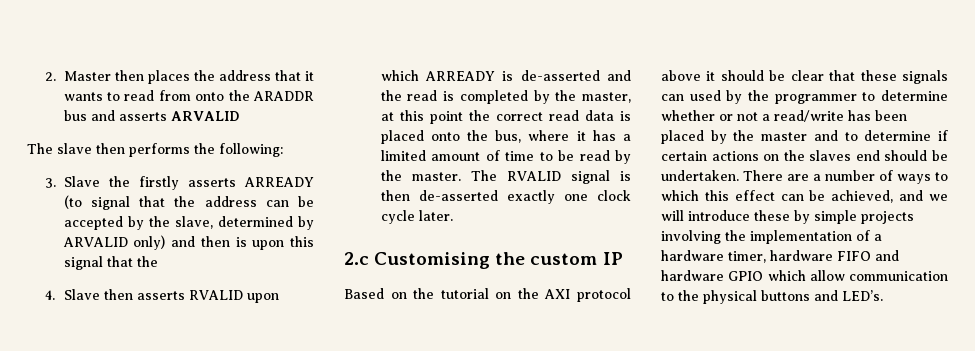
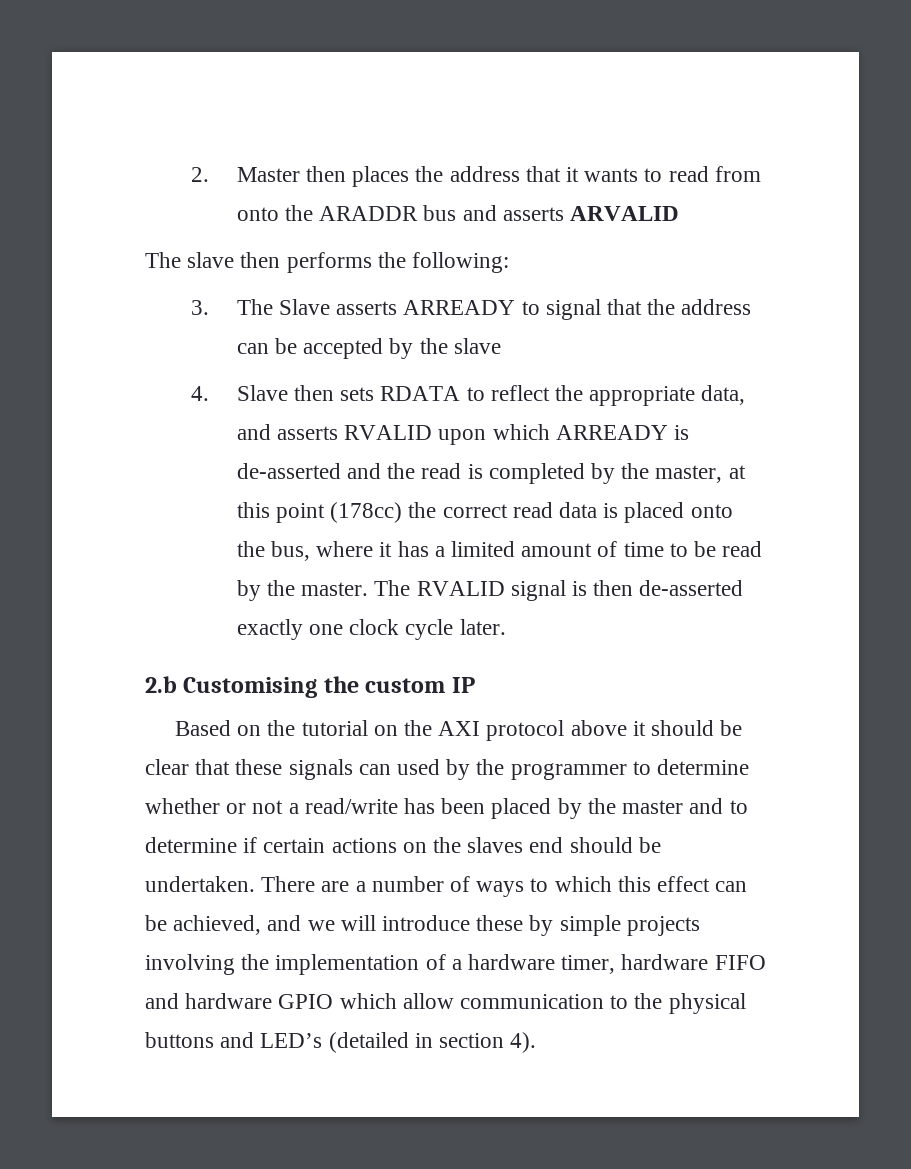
- 3. Slave the firstly asserts ARREADY (to signal that the address can be accepted by the slave, determined by ARVALID only) and then is upon this signal that the
- 4. Slave then asserts RVALID upon which ARREADY is de-asserted and the read is completed by the master, at this point the correct read data is placed onto the bus, where it has a limited amount of time to be read by the master.
+ 3. The Slave asserts ARREADY to signal that the address can be accepted by the slave
+ 4. Slave then sets RDATA to reflect the appropriate data, and asserts RVALID upon which ARREADY is de-asserted and the read is completed by the master, at this point (178cc) the correct read data is placed onto the bus, where it has a limited amount of time to be read by the master.
- 2.c Customising the custom IP
+ 2.b Customising the custom IP
- There are a number of ways to which this effect can be achieved, and we will introduce these by simple projects involving the implementation of a hardware timer, hardware FIFO and hardware GPIO which allow communication to the physical buttons and LED’s.
+ There are a number of ways to which this effect can be achieved, and we will introduce these by simple projects involving the implementation of a hardware timer, hardware FIFO and hardware GPIO which allow communication to the physical buttons and LED’s (detailed in section 4).

